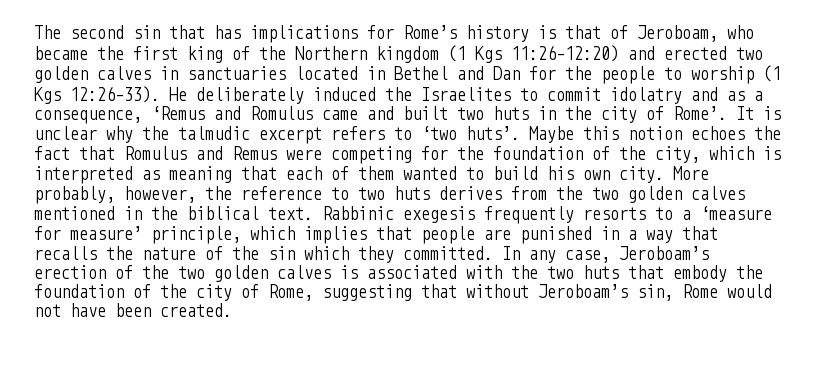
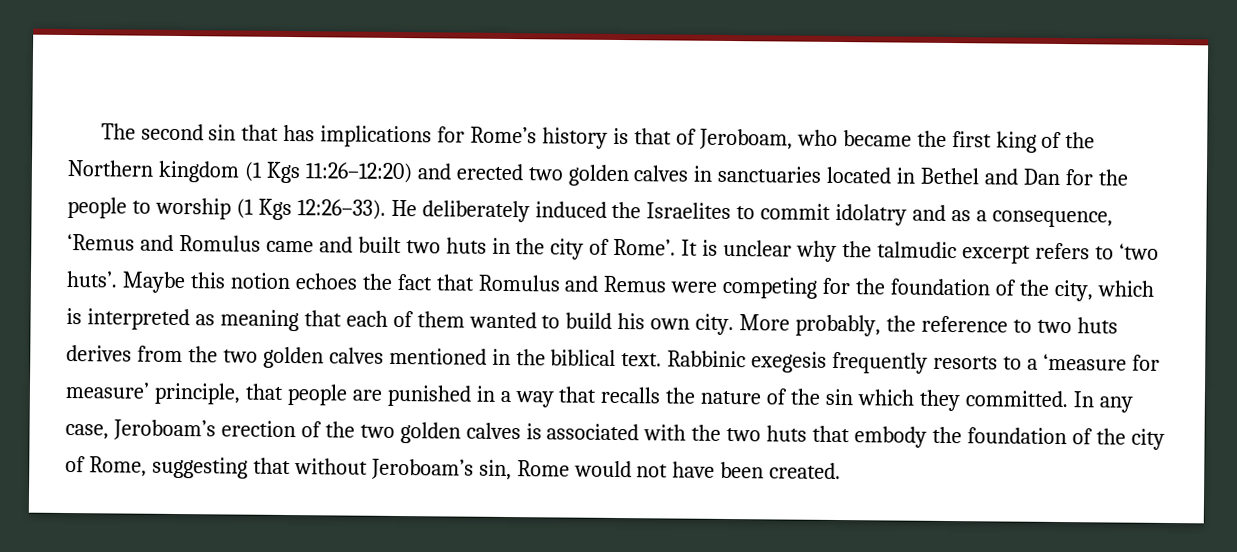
- More probably, however, the reference to two huts derives from the two golden calves mentioned in the biblical text.
+ More probably, the reference to two huts derives from the two golden calves mentioned in the biblical text.
- Rabbinic exegesis frequently resorts to a ‘measure for measure’ principle, which implies that people are punished in a way that recalls the nature of the sin which they committed.
+ Rabbinic exegesis frequently resorts to a ‘measure for measure’ principle, that people are punished in a way that recalls the nature of the sin which they committed.

